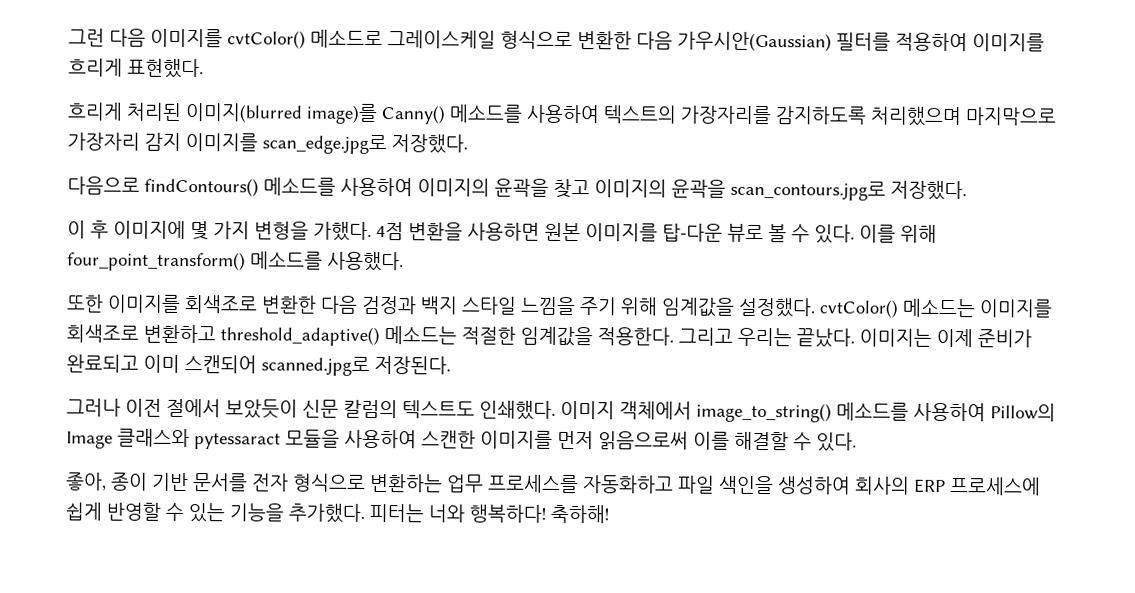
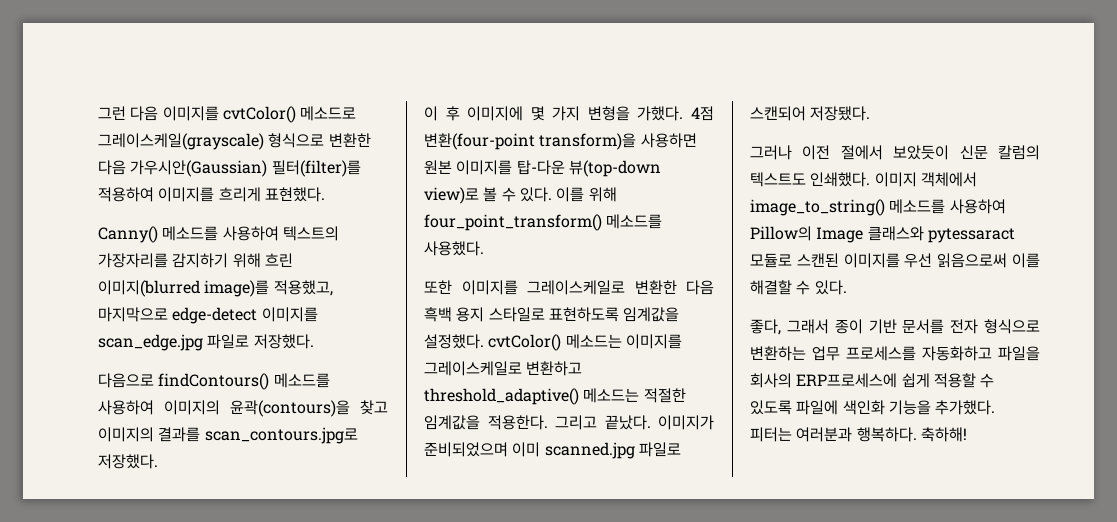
- 그런 다음 이미지를 cvtColor() 메소드로 그레이스케일 형식으로 변환한 다음 가우시안(Gaussian) 필터를 적용하여 이미지를 흐리게 표현했다.
+ 그런 다음 이미지를 cvtColor() 메소드로 그레이스케일(grayscale) 형식으로 변환한 다음 가우시안(Gaussian) 필터(filter)를 적용하여 이미지를 흐리게 표현했다.
- 흐리게 처리된 이미지(blurred image)를 Canny() 메소드를 사용하여 텍스트의 가장자리를 감지하도록 처리했으며 마지막으로 가장자리 감지 이미지를 scan_edge.jpg로 저장했다.
+ Canny() 메소드를 사용하여 텍스트의 가장자리를 감지하기 위해 흐린 이미지(blurred image)를 적용했고, 마지막으로 edge-detect 이미지를 scan_edge.jpg 파일로 저장했다.
- 다음으로 findContours() 메소드를 사용하여 이미지의 윤곽을 찾고 이미지의 윤곽을 scan_contours.jpg로 저장했다.
+ 다음으로 findContours() 메소드를 사용하여 이미지의 윤곽(contours)을 찾고 이미지의 결과를 scan_contours.jpg로 저장했다.
- 4점 변환을 사용하면 원본 이미지를 탑-다운 뷰로 볼 수 있다.
+ 4점 변환(four-point transform)을 사용하면 원본 이미지를 탑-다운 뷰(top-down view)로 볼 수 있다.
- 또한 이미지를 회색조로 변환한 다음 검정과 백지 스타일 느낌을 주기 위해 임계값을 설정했다. cvtColor() 메소드는 이미지를 회색조로 변환하고 threshold_adaptive() 메소드는 적절한 임계값을 적용한다.
+ 또한 이미지를 그레이스케일로 변환한 다음 흑백 용지 스타일로 표현하도록 임계값을 설정했다. cvtColor() 메소드는 이미지를 그레이스케일로 변환하고 threshold_adaptive() 메소드는 적절한 임계값을 적용한다.
- 그리고 우리는 끝났다. 이미지는 이제 준비가 완료되고 이미 스캔되어 scanned.jpg로 저장된다.
+ 그리고 끝났다. 이미지가 준비되었으며 이미 scanned.jpg 파일로 스캔되어 저장됐다.
- 이미지 객체에서 image_to_string() 메소드를 사용하여 Pillow의 Image 클래스와 pytessaract 모듈을 사용하여 스캔한 이미지를 먼저 읽음으로써 이를 해결할 수 있다.
+ 이미지 객체에서 image_to_string() 메소드를 사용하여 Pillow의 Image 클래스와 pytessaract 모듈로 스캔된 이미지를 우선 읽음으로써 이를 해결할 수 있다.
- 좋아, 종이 기반 문서를 전자 형식으로 변환하는 업무 프로세스를 자동화하고 파일 색인을 생성하여 회사의 ERP 프로세스에 쉽게 반영할 수 있는 기능을 추가했다.
+ 좋다, 그래서 종이 기반 문서를 전자 형식으로 변환하는 업무 프로세스를 자동화하고 파일을 회사의 ERP프로세스에 쉽게 적용할 수 있도록 파일에 색인화 기능을 추가했다.
- 피터는 너와 행복하다!
+ 피터는 여러분과 행복하다.

